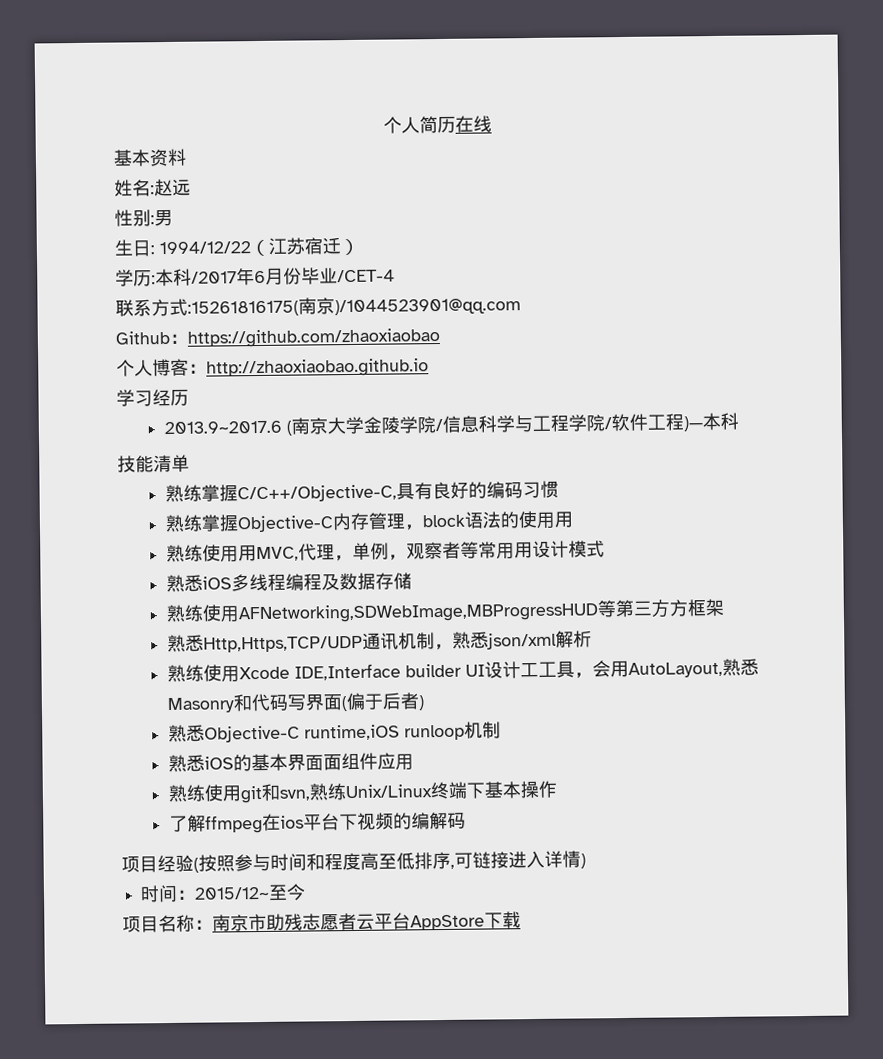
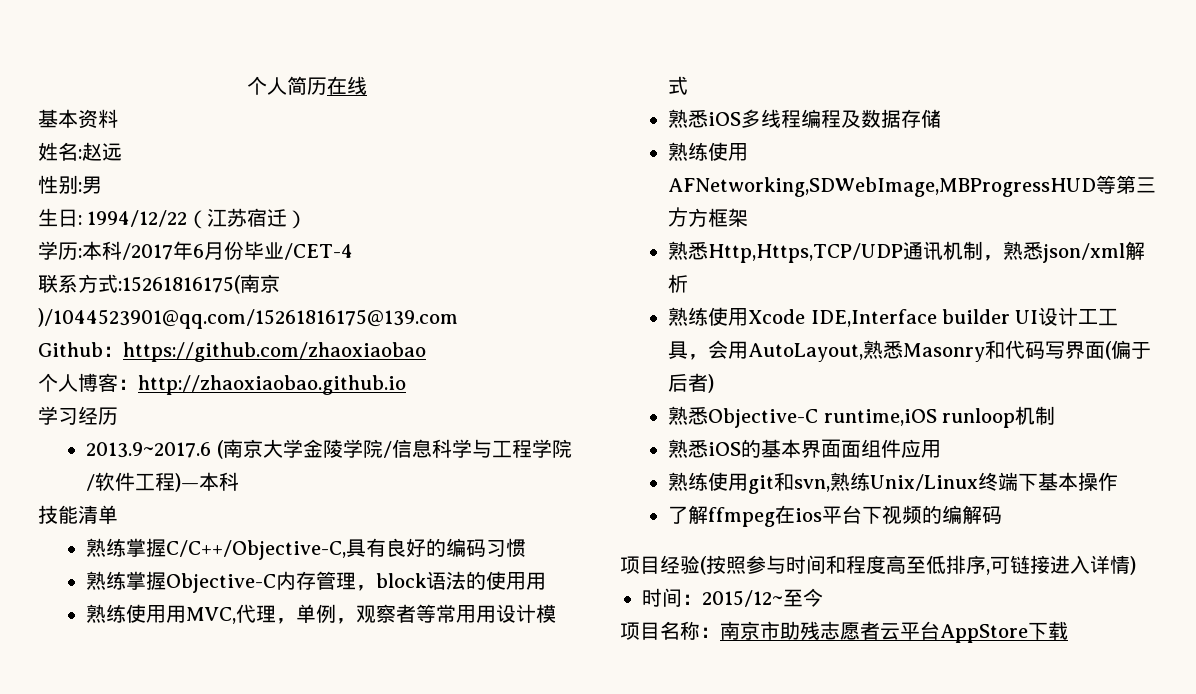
- 联系方式:15261816175(南京)/1044523901@qq.com
+ 联系方式:15261816175(南京)/1044523901@qq.com/15261816175@139.com

